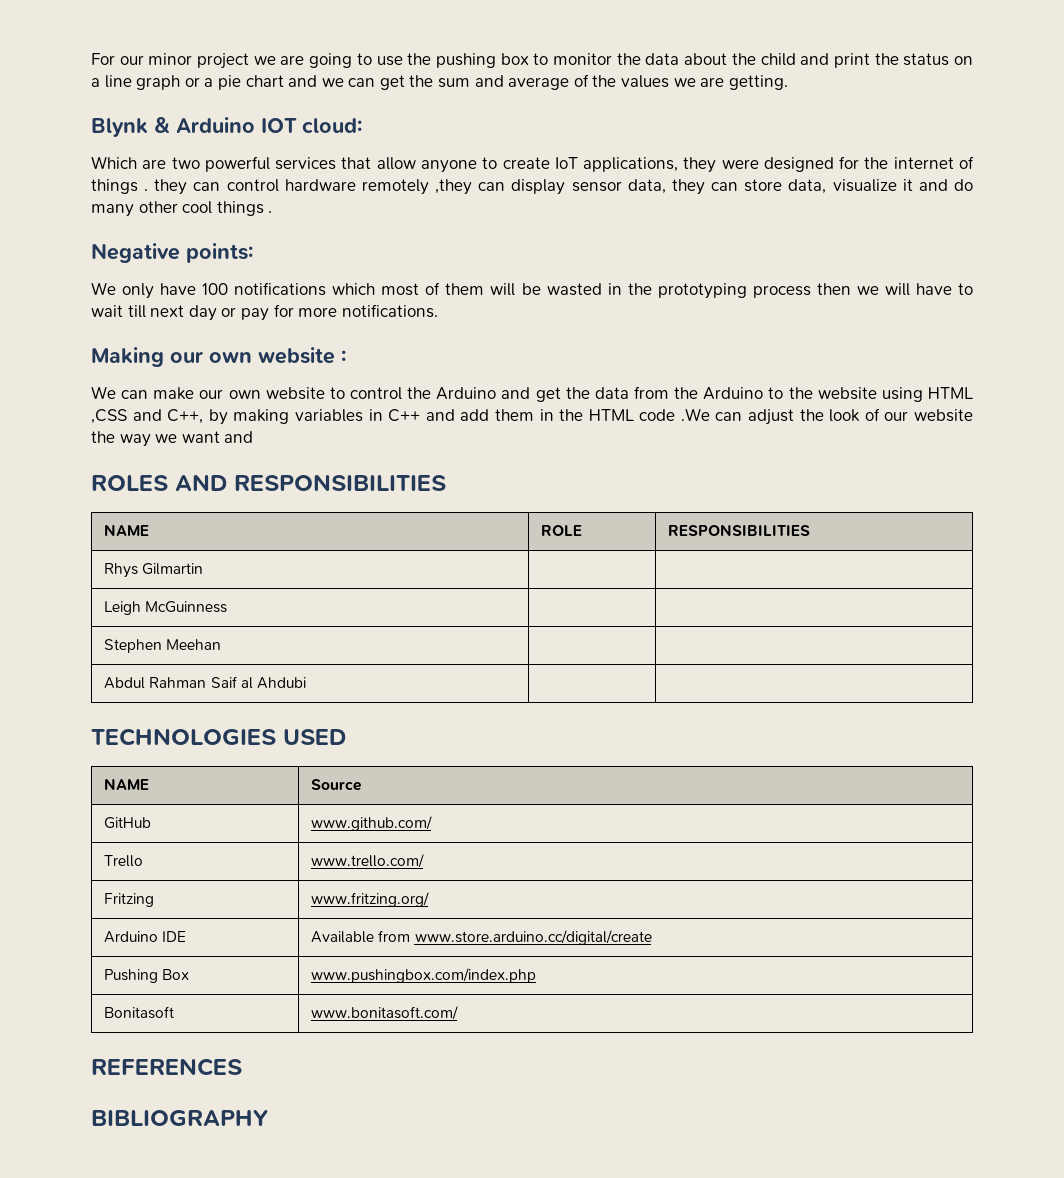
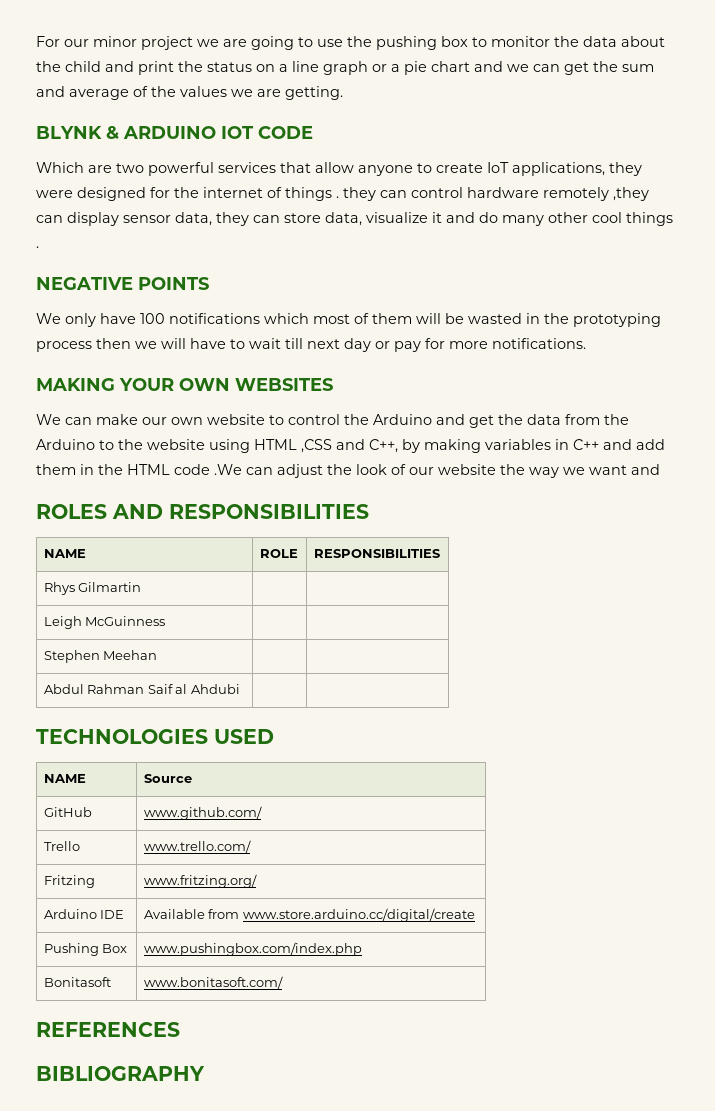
- Blynk & Arduino IOT cloud:
+ BLYNK & ARDUINO IOT CODE
- Negative points:
+ NEGATIVE POINTS
- Making our own website :
+ MAKING YOUR OWN WEBSITES

